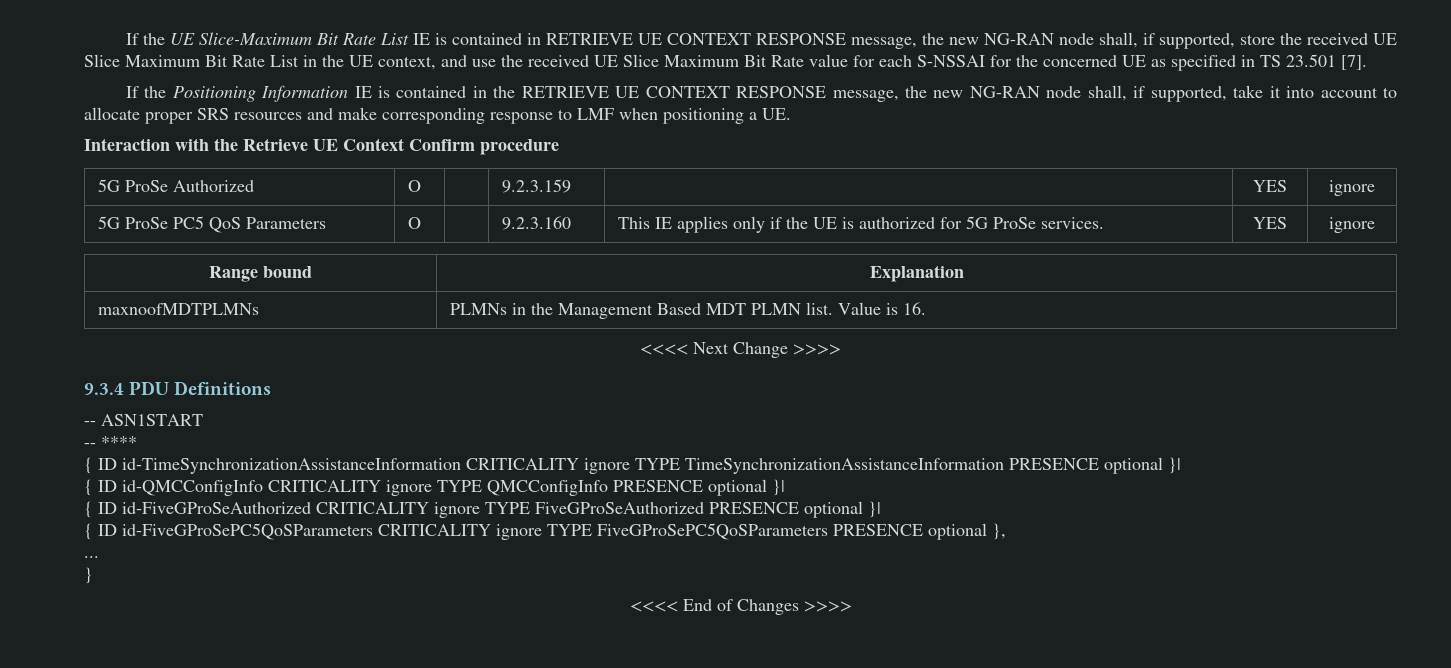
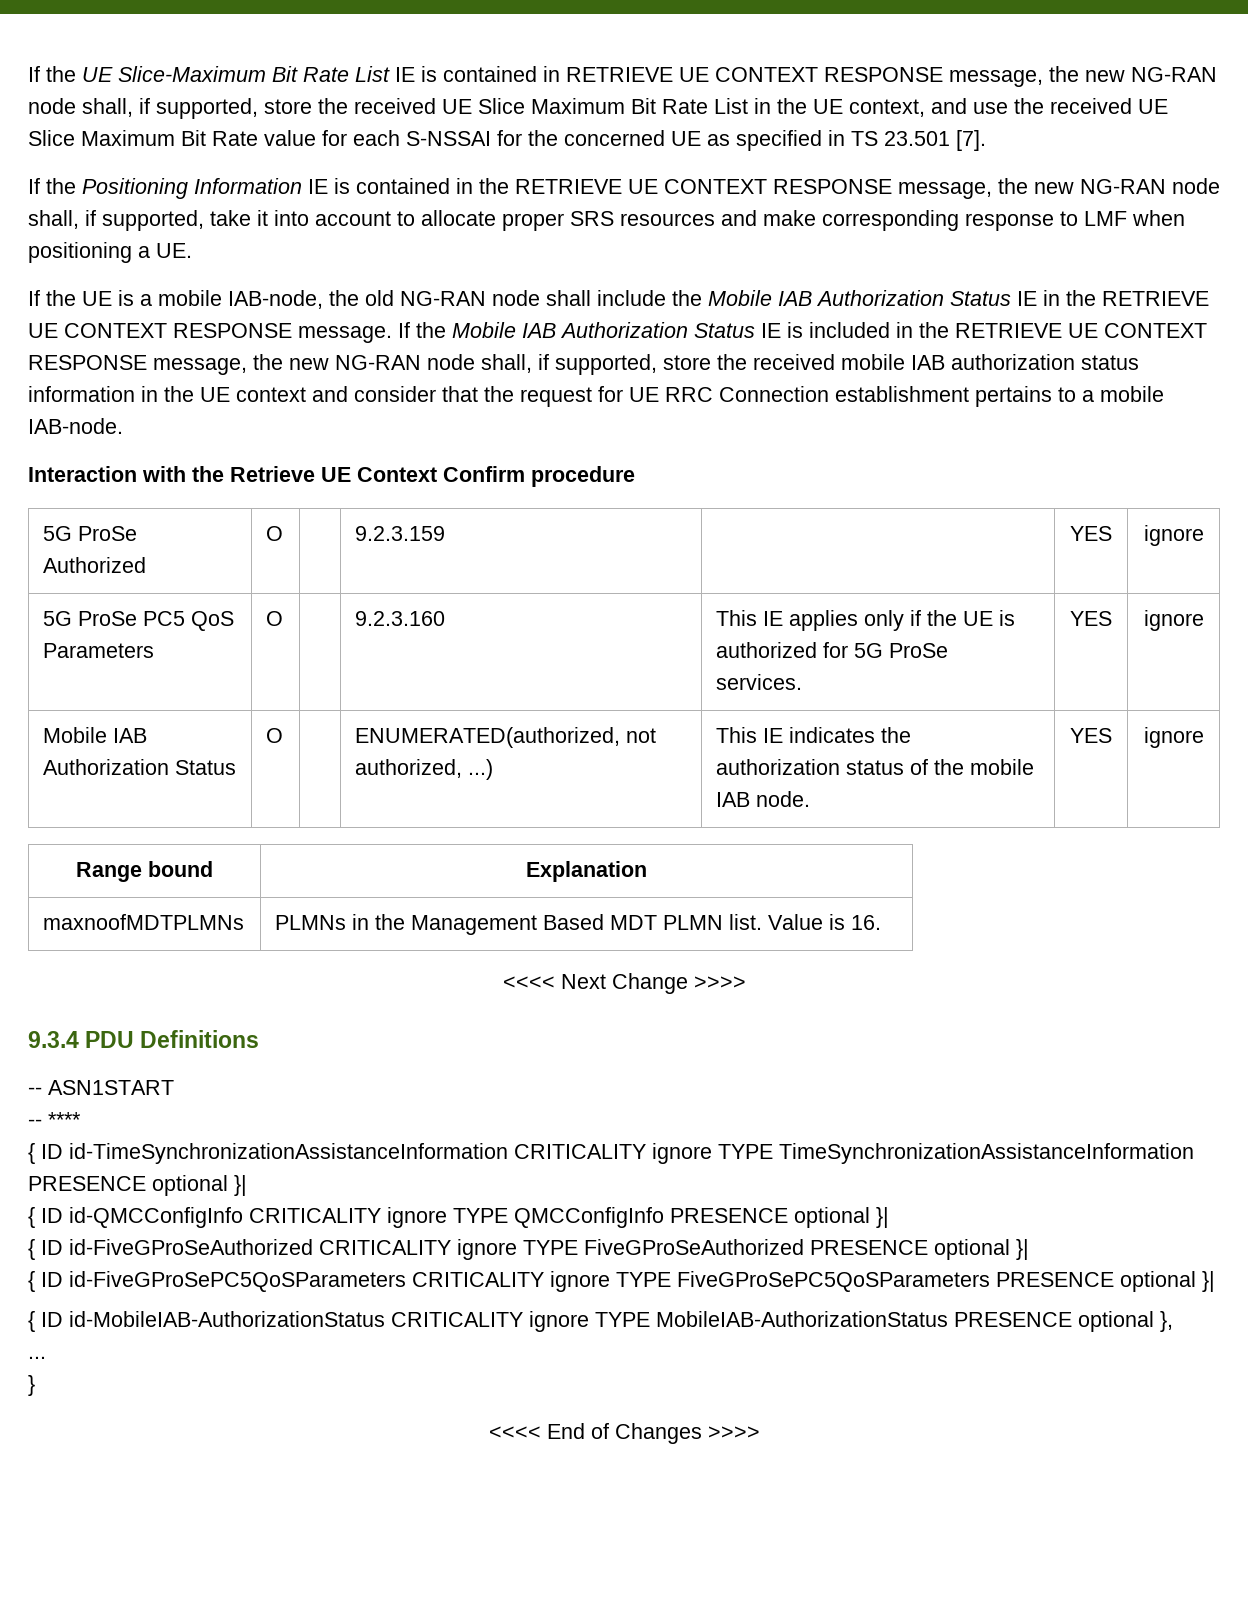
+ If the UE is a mobile IAB-node, the old NG-RAN node shall include the Mobile IAB Authorization Status IE in the RETRIEVE UE CONTEXT RESPONSE message. If the Mobile IAB Authorization Status IE is included in the RETRIEVE UE CONTEXT RESPONSE message, the new NG-RAN node shall, if supported, store the received mobile IAB authorization status information in the UE context and consider that the request for UE RRC Connection establishment pertains to a mobile IAB-node.
+ Mobile IAB Authorization Status | O | | ENUMERATED(authorized, not authorized, ...) | This IE indicates the authorization status of the mobile IAB node. | YES | ignore
- { ID id-FiveGProSePC5QoSParameters CRITICALITY ignore TYPE FiveGProSePC5QoSParameters PRESENCE optional },
+ { ID id-FiveGProSePC5QoSParameters CRITICALITY ignore TYPE FiveGProSePC5QoSParameters PRESENCE optional }|
+ { ID id-MobileIAB-AuthorizationStatus CRITICALITY ignore TYPE MobileIAB-AuthorizationStatus PRESENCE optional },

